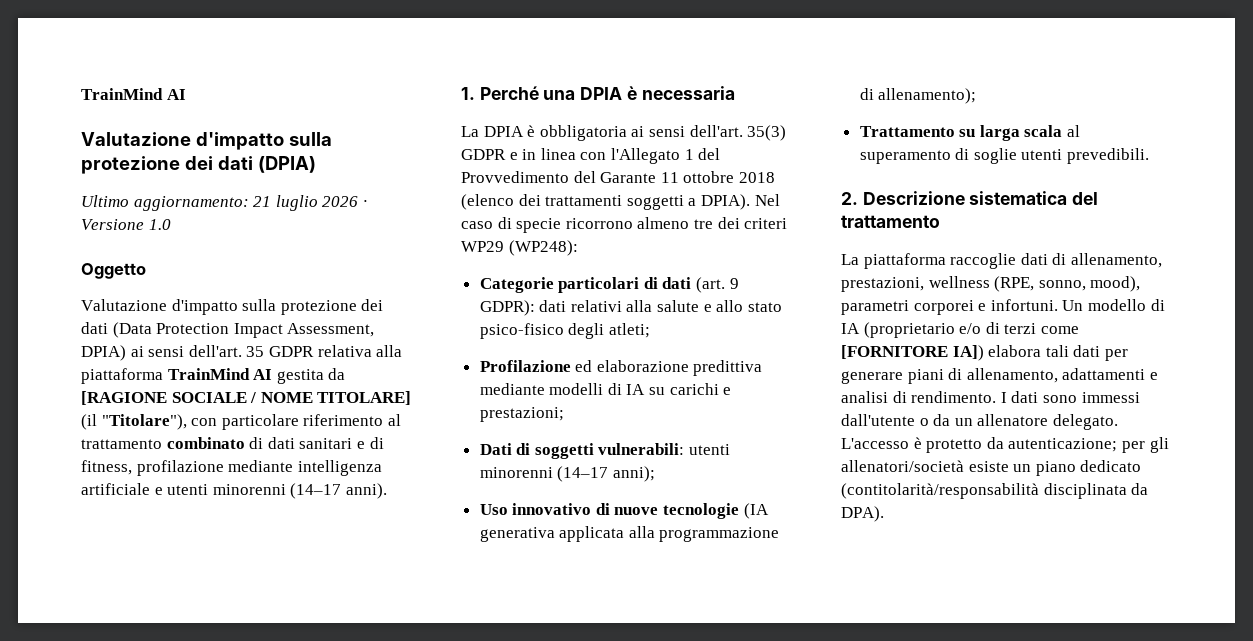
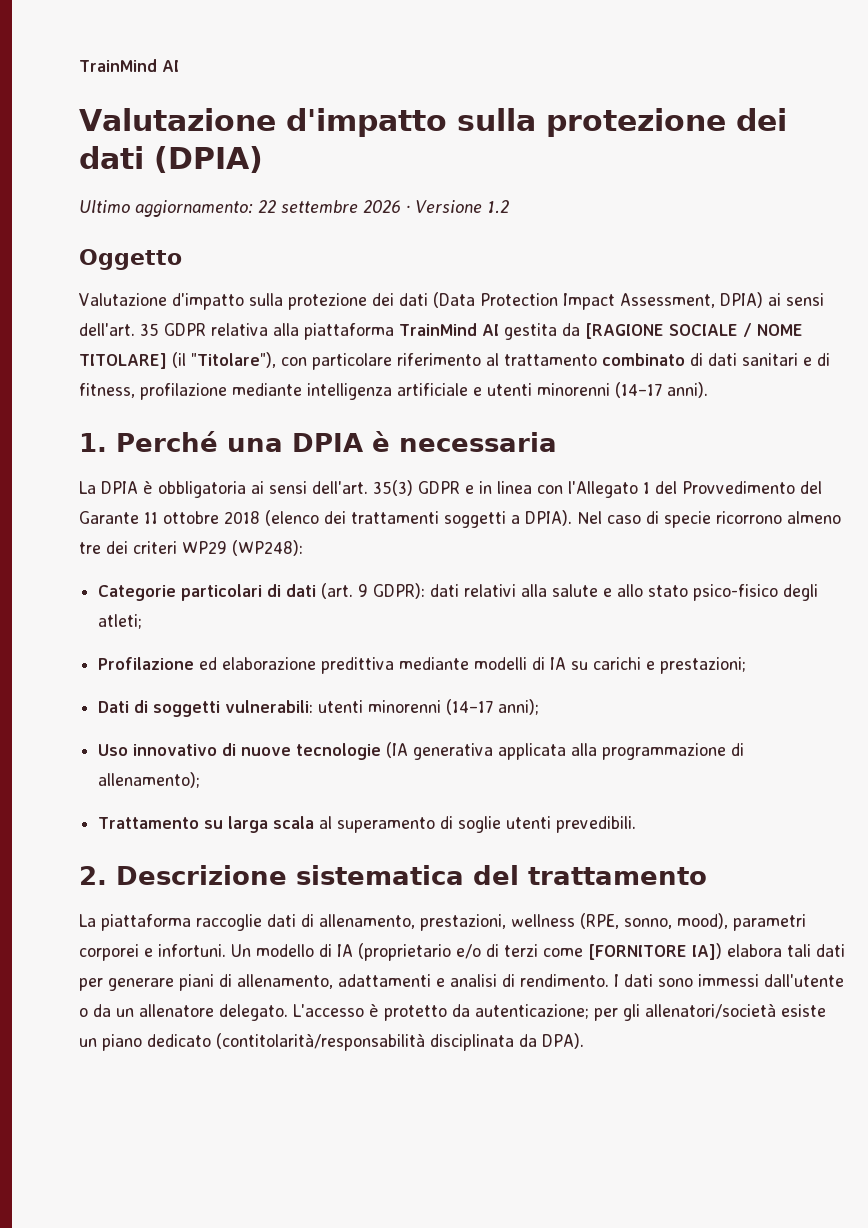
- Ultimo aggiornamento: 21 luglio 2026 · Versione 1.0
+ Ultimo aggiornamento: 22 settembre 2026 · Versione 1.2

